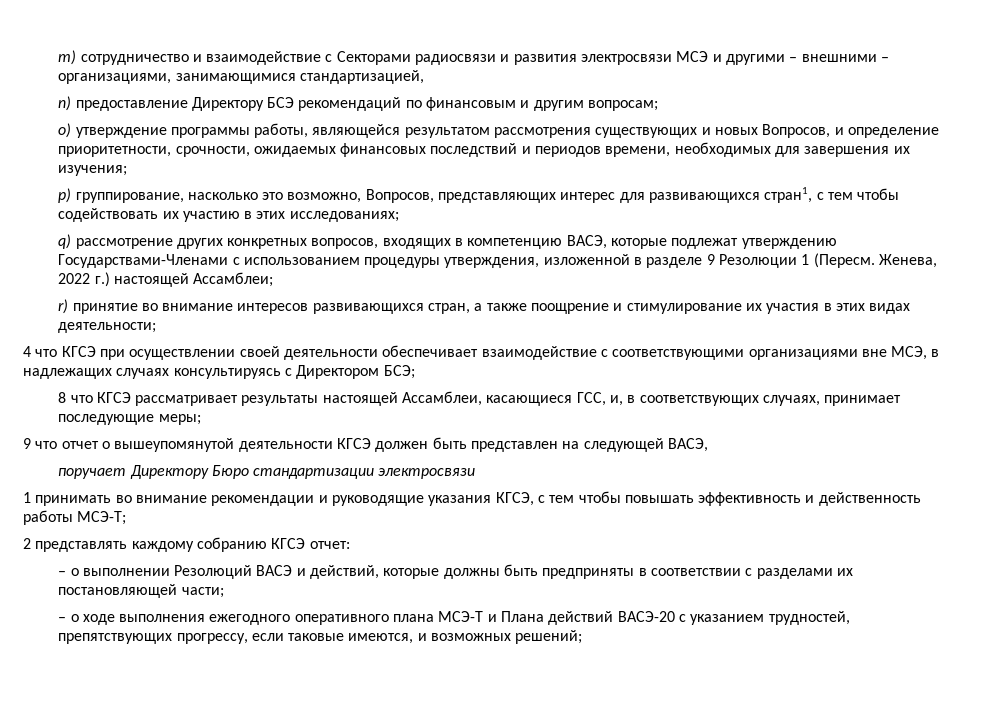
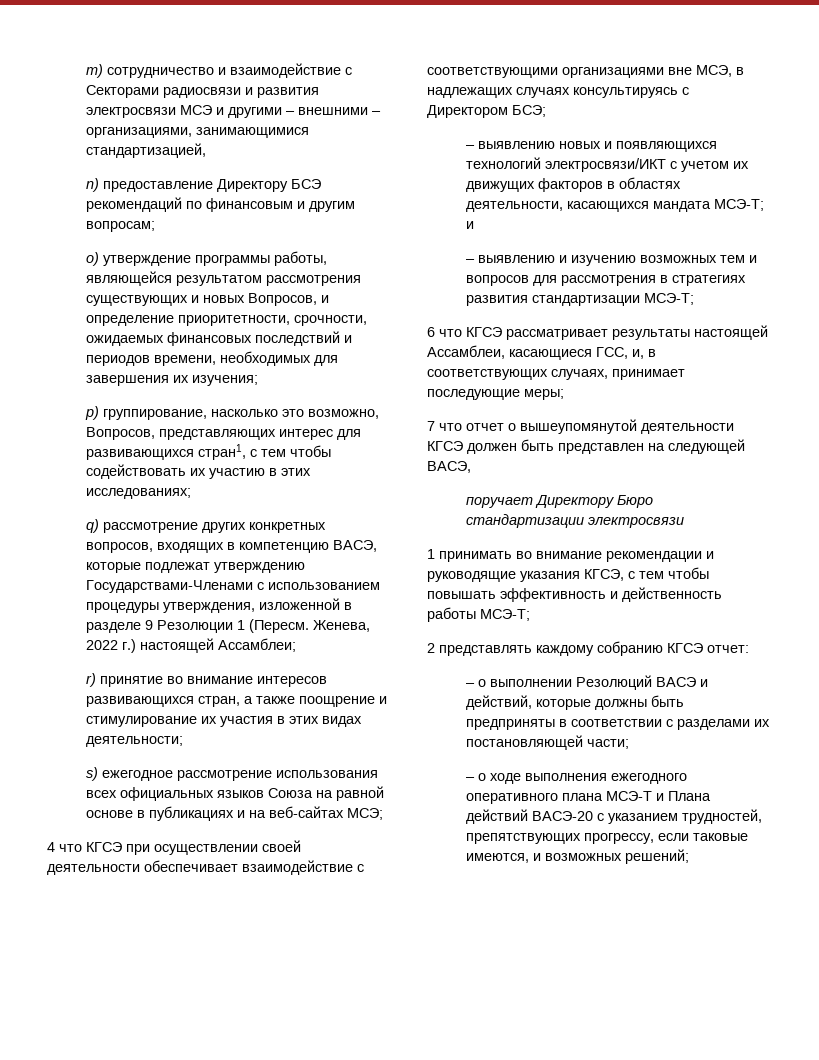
+ s) ежегодное рассмотрение использования всех официальных языков Союза на равной основе в публикациях и на веб-сайтах МСЭ;
- 8 что КГСЭ рассматривает результаты настоящей Ассамблеи, касающиеся ГСС, и, в соответствующих случаях, принимает последующие меры;
+ – выявлению новых и появляющихся технологий электросвязи/ИКТ с учетом их движущих факторов в областях деятельности, касающихся мандата МСЭ-Т; и
+ – выявлению и изучению возможных тем и вопросов для рассмотрения в стратегиях развития стандартизации МСЭ-Т;
+ 6 что КГСЭ рассматривает результаты настоящей Ассамблеи, касающиеся ГСС, и, в соответствующих случаях, принимает последующие меры;
- 9 что отчет о вышеупомянутой деятельности КГСЭ должен быть представлен на следующей ВАСЭ,
+ 7 что отчет о вышеупомянутой деятельности КГСЭ должен быть представлен на следующей ВАСЭ,

